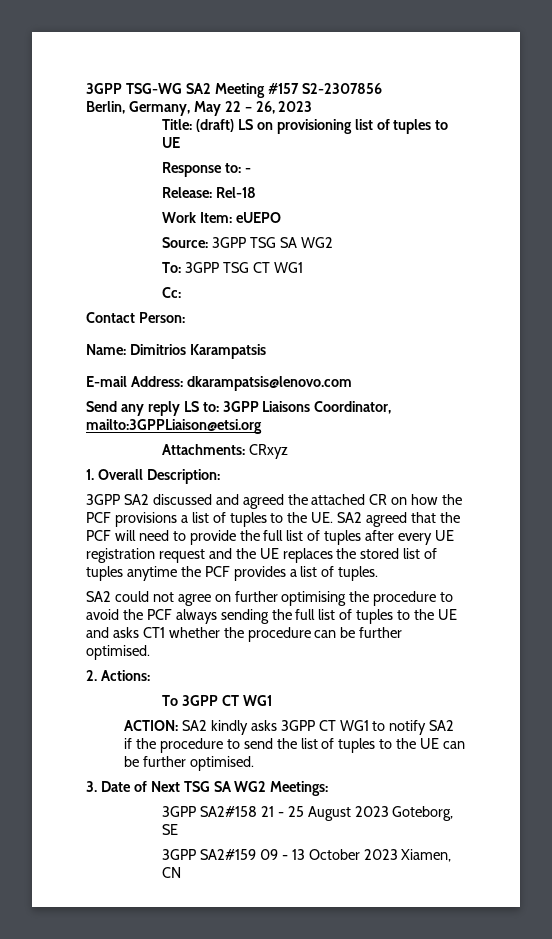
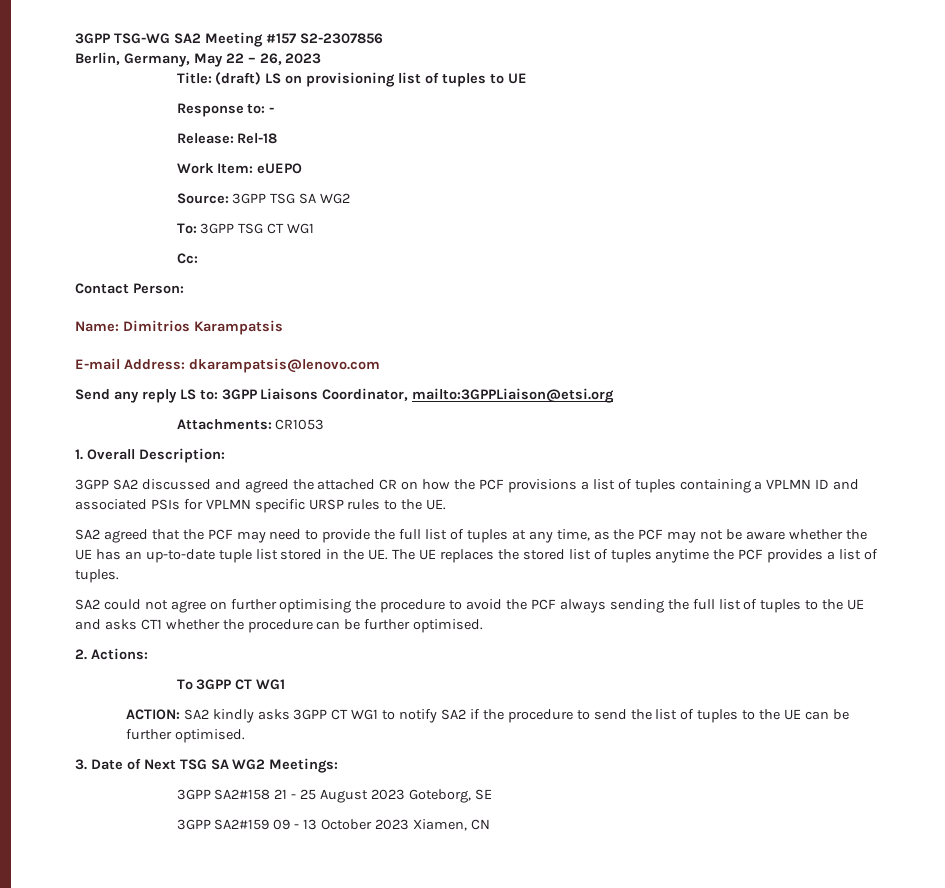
- Attachments: CRxyz
+ Attachments: CR1053
- 3GPP SA2 discussed and agreed the attached CR on how the PCF provisions a list of tuples to the UE. SA2 agreed that the PCF will need to provide the full list of tuples after every UE registration request and the UE replaces the stored list of tuples anytime the PCF provides a list of tuples.
+ 3GPP SA2 discussed and agreed the attached CR on how the PCF provisions a list of tuples containing a VPLMN ID and associated PSIs for VPLMN specific URSP rules to the UE.
+ SA2 agreed that the PCF may need to provide the full list of tuples at any time, as the PCF may not be aware whether the UE has an up-to-date tuple list stored in the UE. The UE replaces the stored list of tuples anytime the PCF provides a list of tuples.

